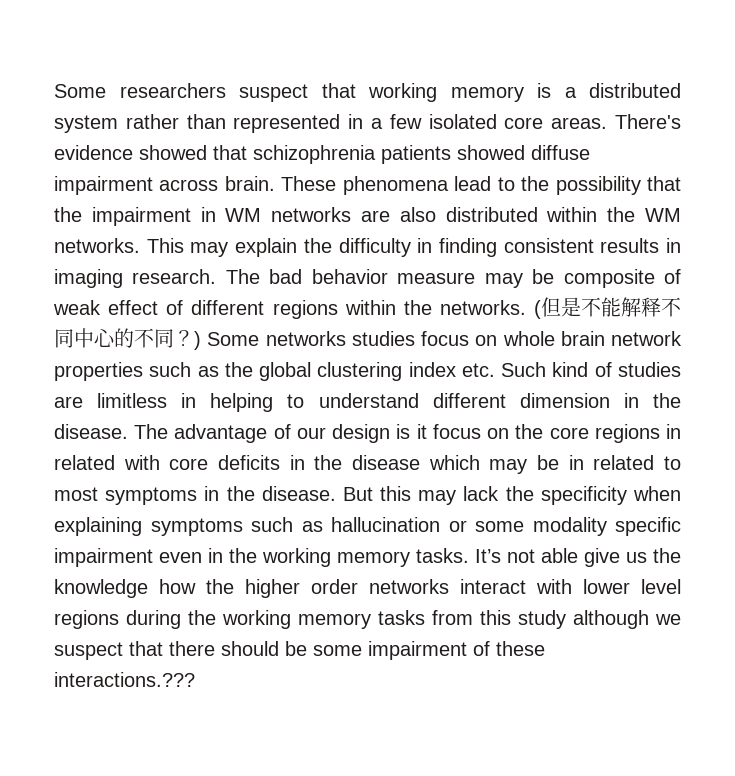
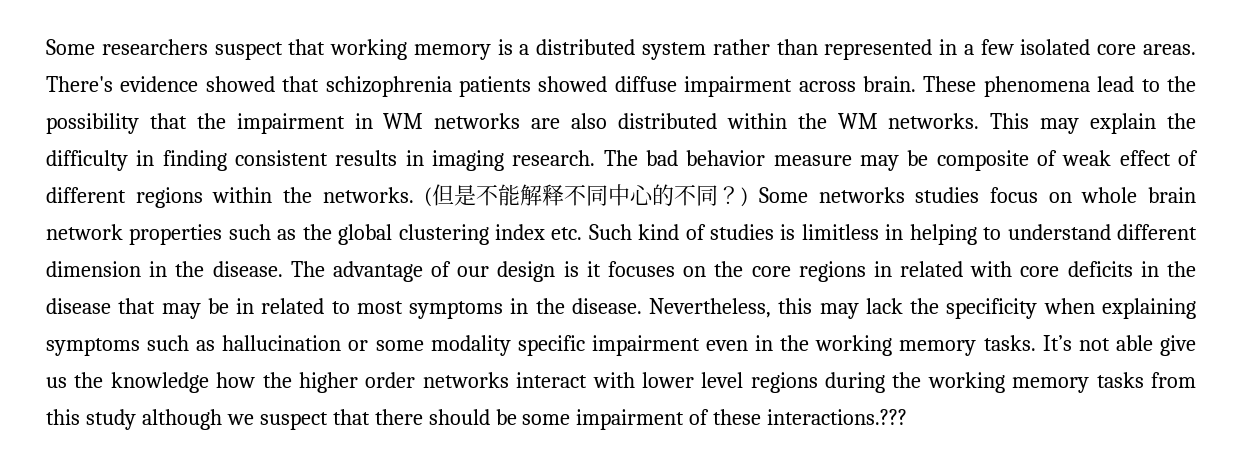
- (但是不能解释不同中心的不同？) Some networks studies focus on whole brain network properties such as the global clustering index etc. Such kind of studies are limitless in helping to understand different dimension in the disease.
+ (但是不能解释不同中心的不同？) Some networks studies focus on whole brain network properties such as the global clustering index etc. Such kind of studies is limitless in helping to understand different dimension in the disease.
- The advantage of our design is it focus on the core regions in related with core deficits in the disease which may be in related to most symptoms in the disease.
+ The advantage of our design is it focuses on the core regions in related with core deficits in the disease that may be in related to most symptoms in the disease.
- But this may lack the specificity when explaining symptoms such as hallucination or some modality specific impairment even in the working memory tasks.
+ Nevertheless, this may lack the specificity when explaining symptoms such as hallucination or some modality specific impairment even in the working memory tasks.

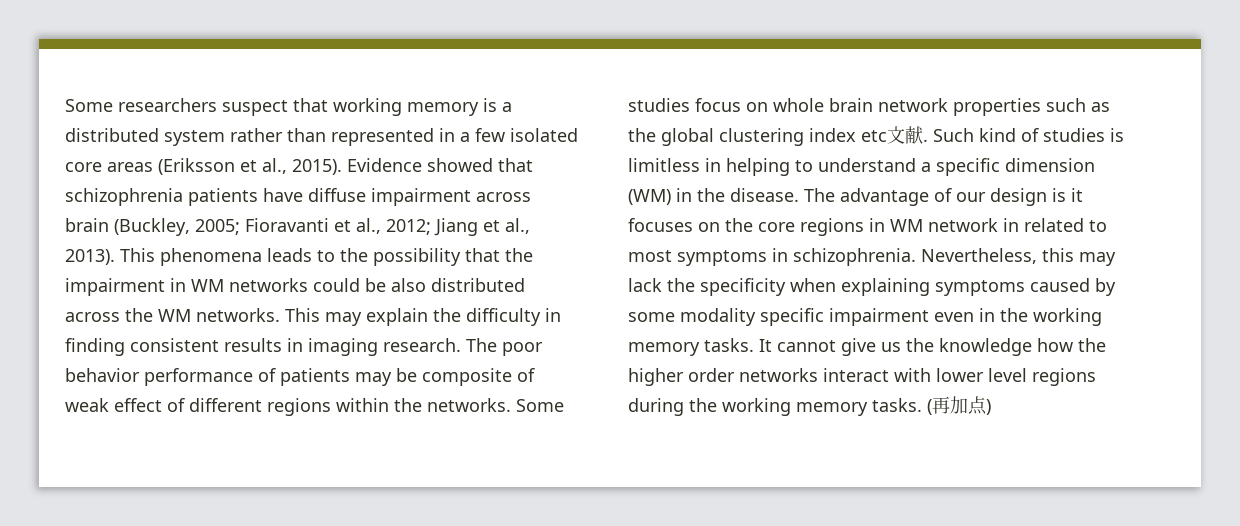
- Some researchers suspect that working memory is a distributed system rather than represented in a few isolated core areas. There's evidence showed that schizophrenia patients showed diffuse impairment across brain. These phenomena lead to the possibility that the impairment in WM networks are also distributed within the WM networks.
+ Some researchers suspect that working memory is a distributed system rather than represented in a few isolated core areas (Eriksson et al., 2015). Evidence showed that schizophrenia patients have diffuse impairment across brain (Buckley, 2005; Fioravanti et al., 2012; Jiang et al., 2013). This phenomena leads to the possibility that the impairment in WM networks could be also distributed across the WM networks.
- The bad behavior measure may be composite of weak effect of different regions within the networks.
+ The poor behavior performance of patients may be composite of weak effect of different regions within the networks.
- (但是不能解释不同中心的不同？) Some networks studies focus on whole brain network properties such as the global clustering index etc. Such kind of studies is limitless in helping to understand different dimension in the disease.
+ Some studies focus on whole brain network properties such as the global clustering index etc文献. Such kind of studies is limitless in helping to understand a specific dimension (WM) in the disease.
- The advantage of our design is it focuses on the core regions in related with core deficits in the disease that may be in related to most symptoms in the disease.
+ The advantage of our design is it focuses on the core regions in WM network in related to most symptoms in schizophrenia.
- Nevertheless, this may lack the specificity when explaining symptoms such as hallucination or some modality specific impairment even in the working memory tasks.
+ Nevertheless, this may lack the specificity when explaining symptoms caused by some modality specific impairment even in the working memory tasks.
- It’s not able give us the knowledge how the higher order networks interact with lower level regions during the working memory tasks from this study although we suspect that there should be some impairment of these interactions.???
+ It cannot give us the knowledge how the higher order networks interact with lower level regions during the working memory tasks. (再加点)

